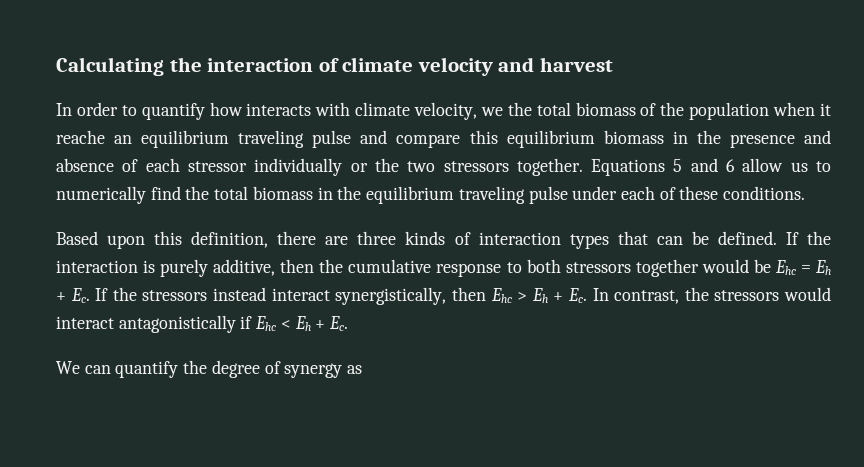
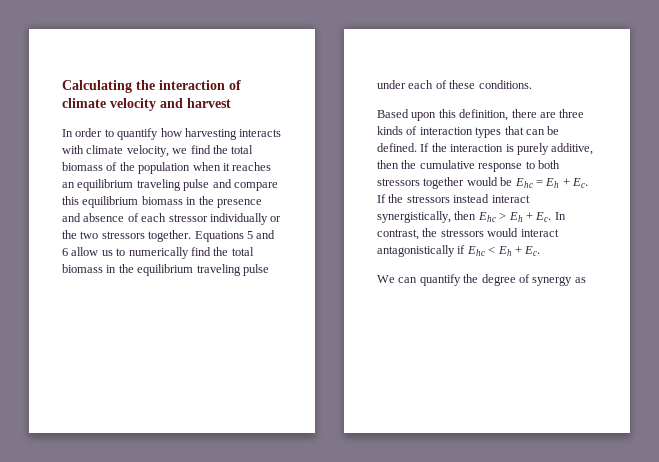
- In order to quantify how interacts with climate velocity, we the total biomass of the population when it reache an equilibrium traveling pulse and compare this equilibrium biomass in the presence and absence of each stressor individually or the two stressors together.
+ In order to quantify how harvesting interacts with climate velocity, we find the total biomass of the population when it reaches an equilibrium traveling pulse and compare this equilibrium biomass in the presence and absence of each stressor individually or the two stressors together.

